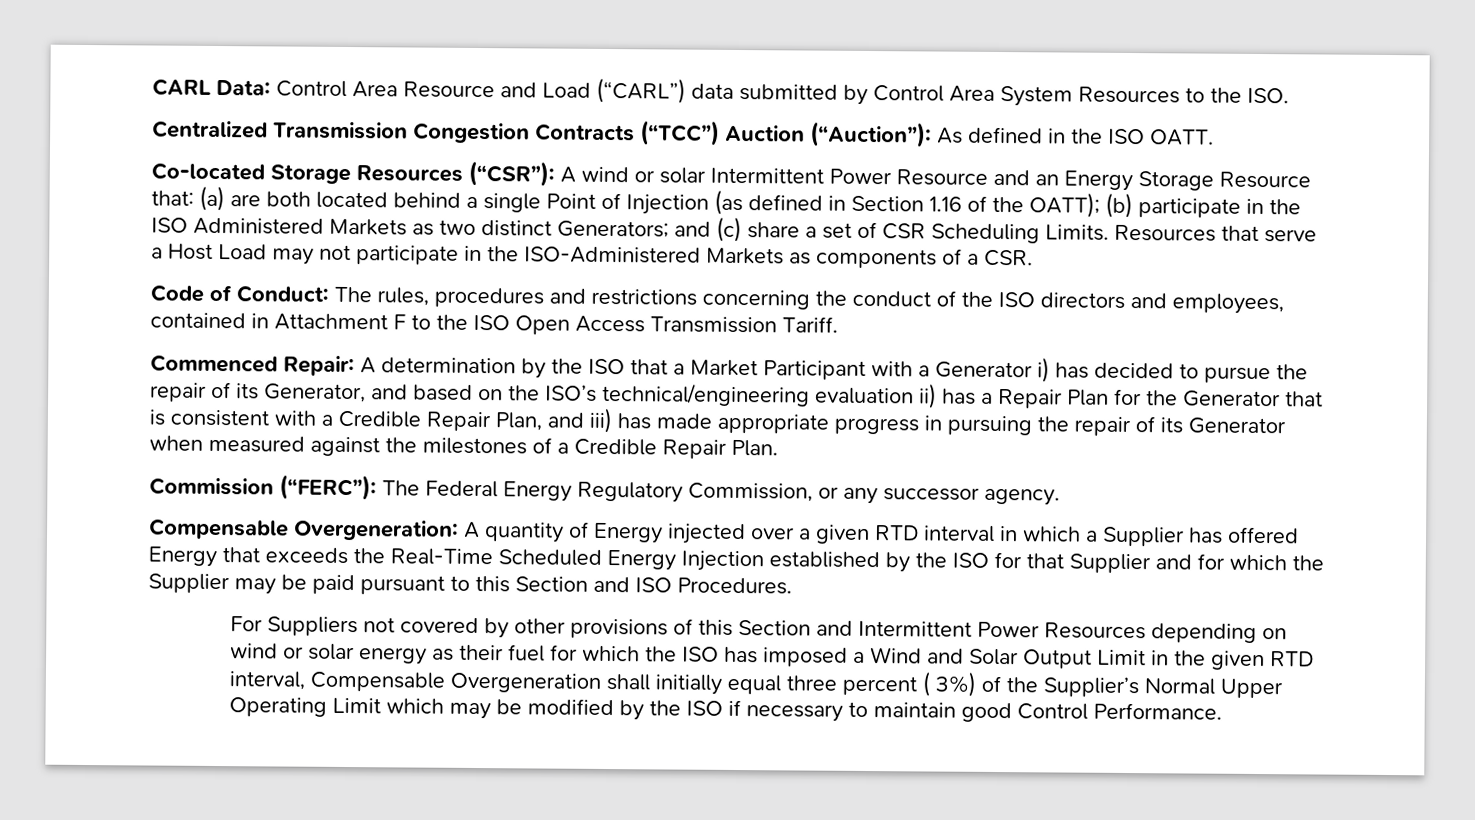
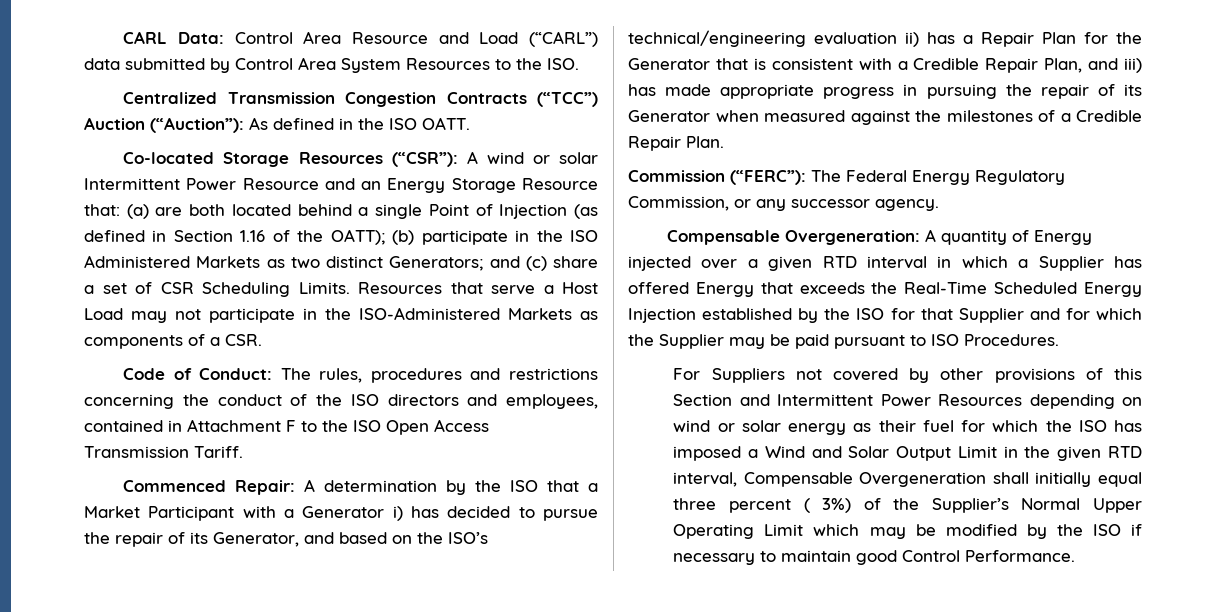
- Compensable Overgeneration: A quantity of Energy injected over a given RTD interval in which a Supplier has offered Energy that exceeds the Real-Time Scheduled Energy Injection established by the ISO for that Supplier and for which the Supplier may be paid pursuant to this Section and ISO Procedures.
+ Compensable Overgeneration: A quantity of Energy injected over a given RTD interval in which a Supplier has offered Energy that exceeds the Real-Time Scheduled Energy Injection established by the ISO for that Supplier and for which the Supplier may be paid pursuant to ISO Procedures.

